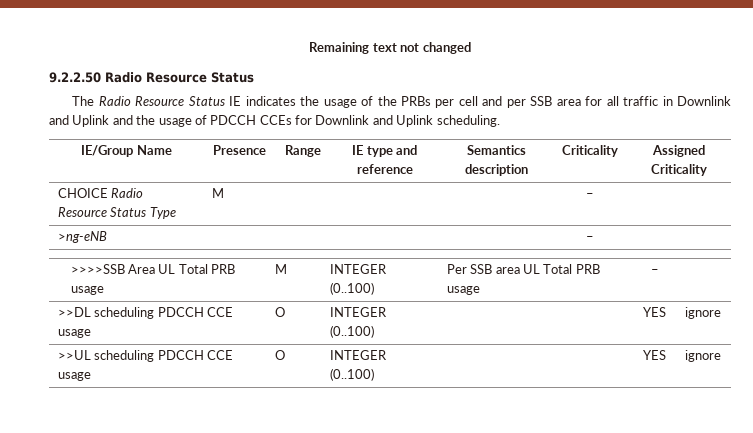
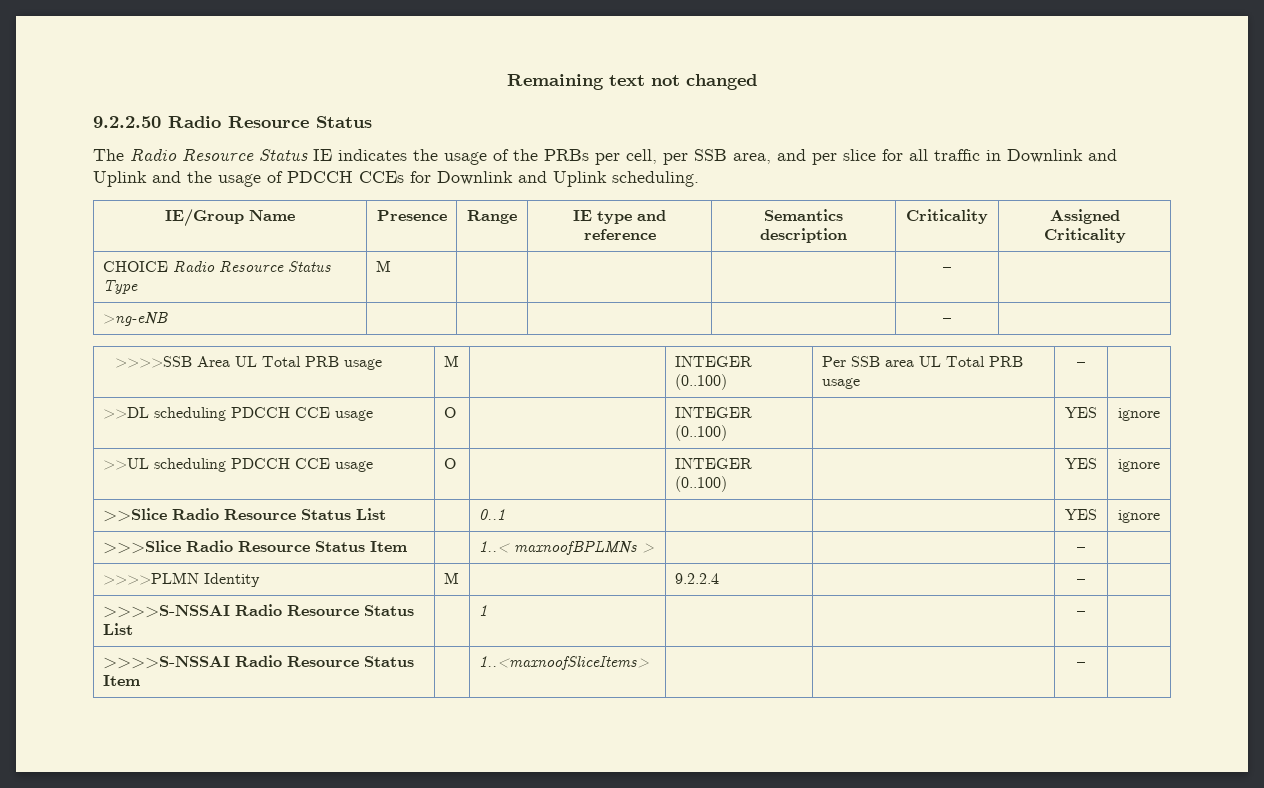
- The Radio Resource Status IE indicates the usage of the PRBs per cell and per SSB area for all traffic in Downlink and Uplink and the usage of PDCCH CCEs for Downlink and Uplink scheduling.
+ The Radio Resource Status IE indicates the usage of the PRBs per cell, per SSB area, and per slice for all traffic in Downlink and Uplink and the usage of PDCCH CCEs for Downlink and Uplink scheduling.
+ >>Slice Radio Resource Status List | | 0..1 | | | YES | ignore
+ >>>Slice Radio Resource Status Item | | 1..< maxnoofBPLMNs > | | | – |
+ >>>>PLMN Identity | M | | 9.2.2.4 | | – |
+ >>>>S-NSSAI Radio Resource Status List | | 1 | | | – |
+ >>>>S-NSSAI Radio Resource Status Item | | 1..<maxnoofSliceItems> | | | – |

